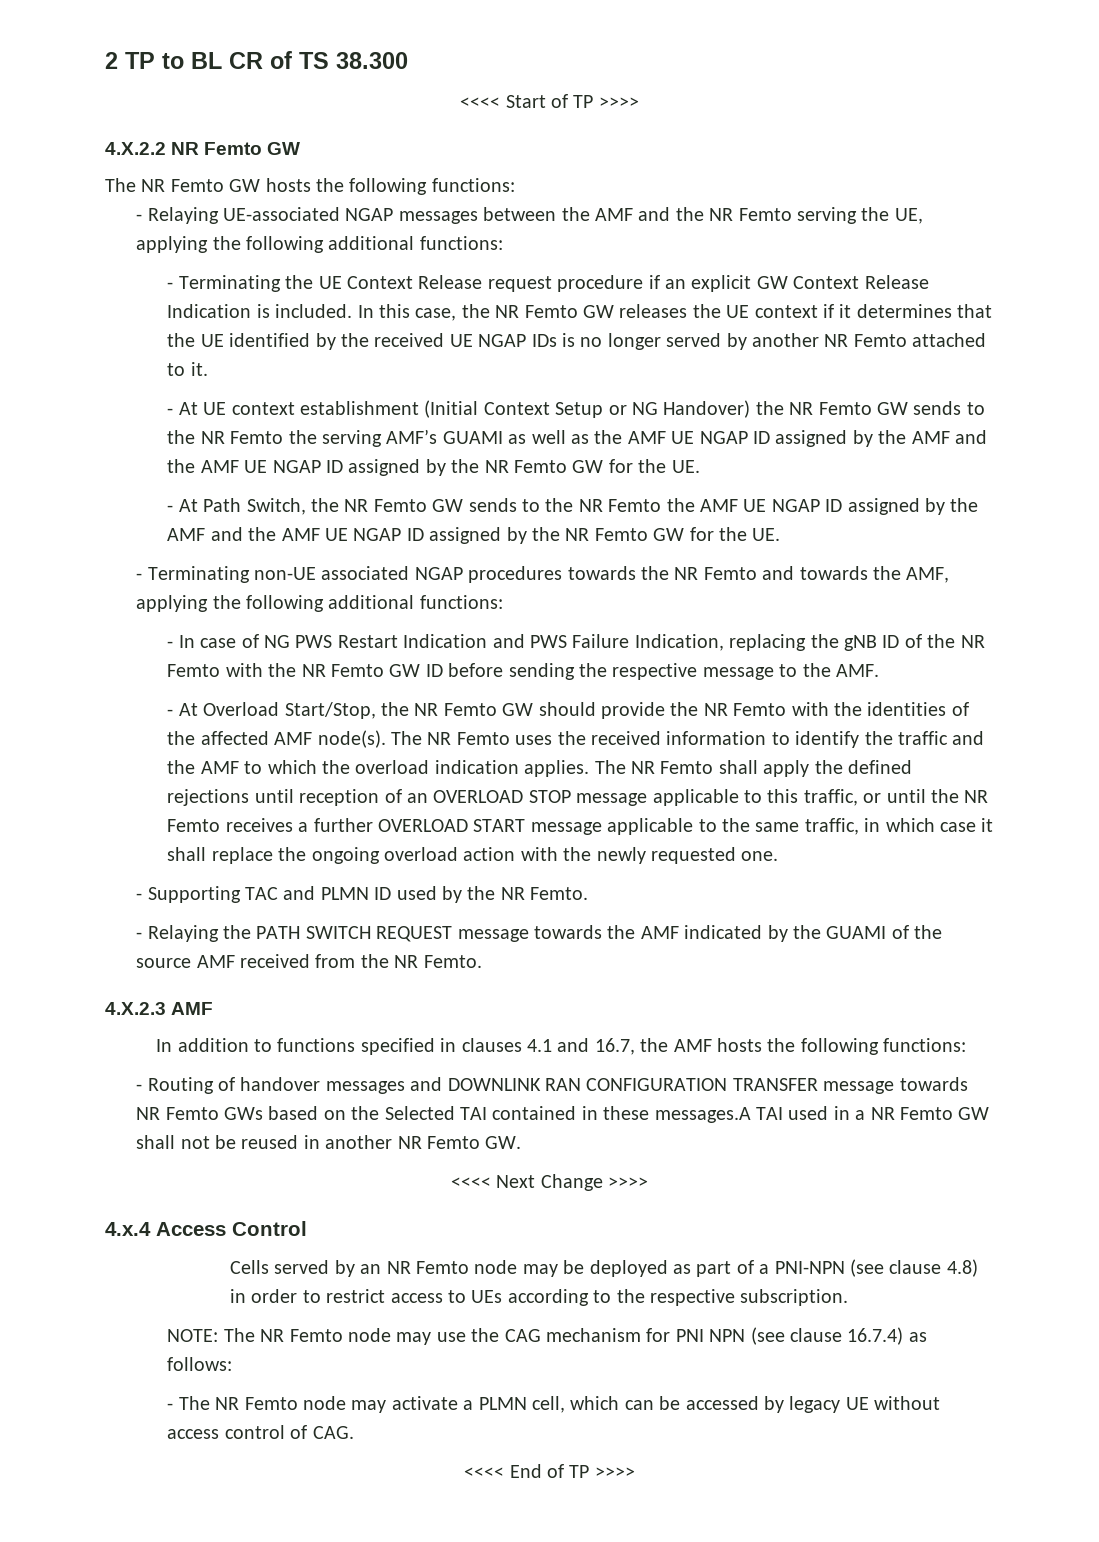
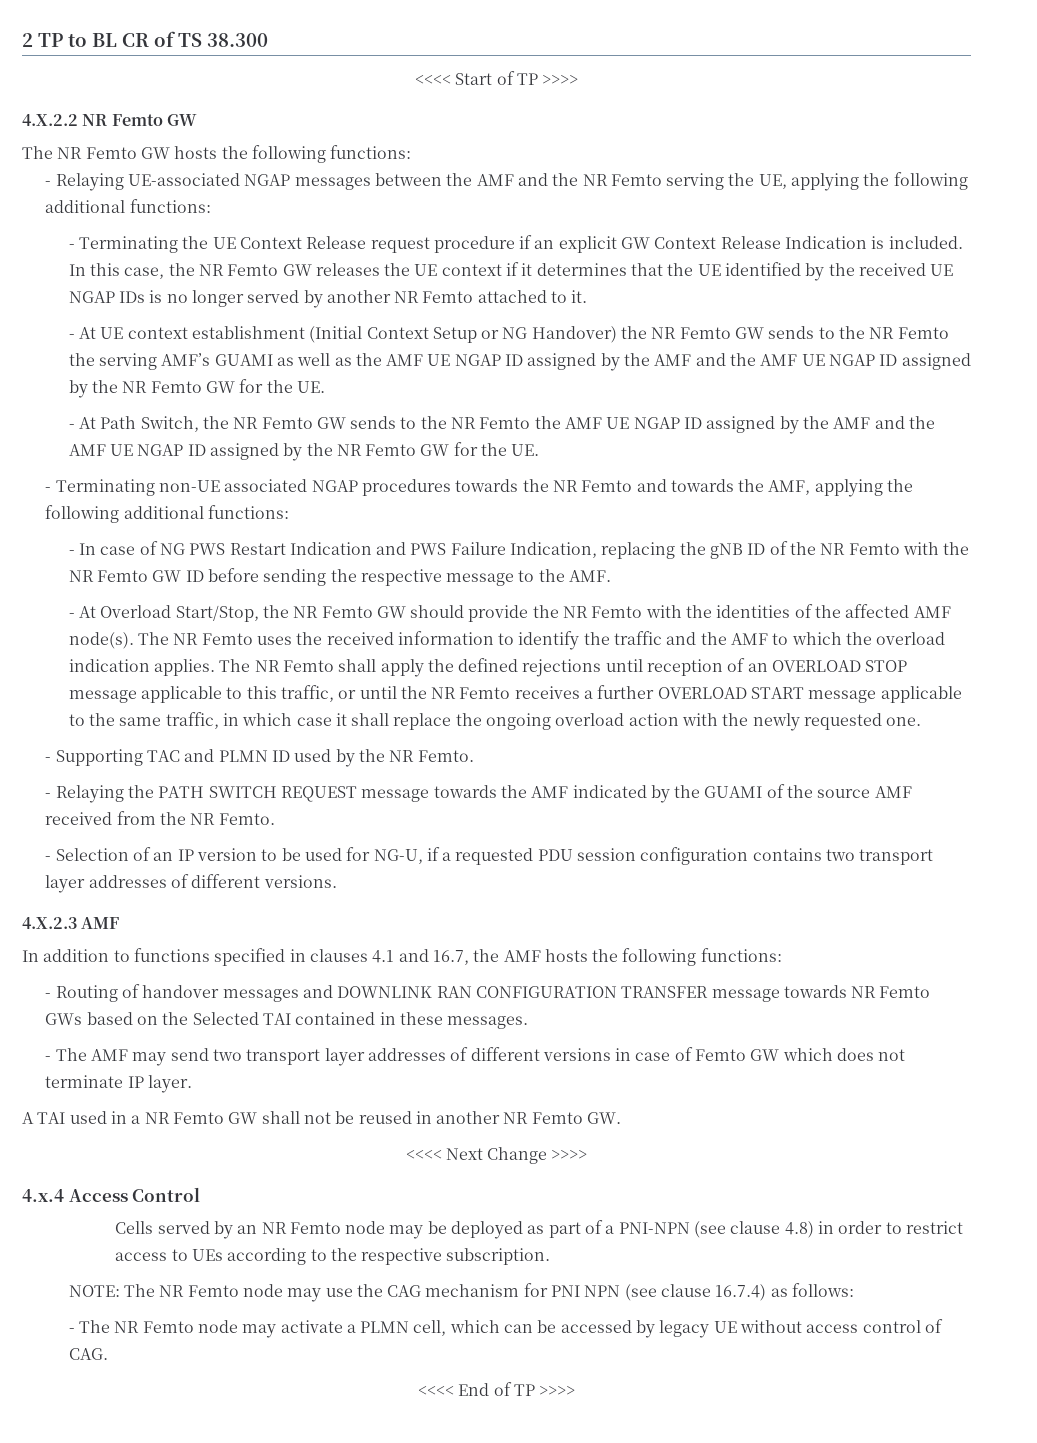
+ - Selection of an IP version to be used for NG-U, if a requested PDU session configuration contains two transport layer addresses of different versions.
- - Routing of handover messages and DOWNLINK RAN CONFIGURATION TRANSFER message towards NR Femto GWs based on the Selected TAI contained in these messages.A TAI used in a NR Femto GW shall not be reused in another NR Femto GW.
+ - Routing of handover messages and DOWNLINK RAN CONFIGURATION TRANSFER message towards NR Femto GWs based on the Selected TAI contained in these messages.
+ - The AMF may send two transport layer addresses of different versions in case of Femto GW which does not terminate IP layer.
+ A TAI used in a NR Femto GW shall not be reused in another NR Femto GW.

